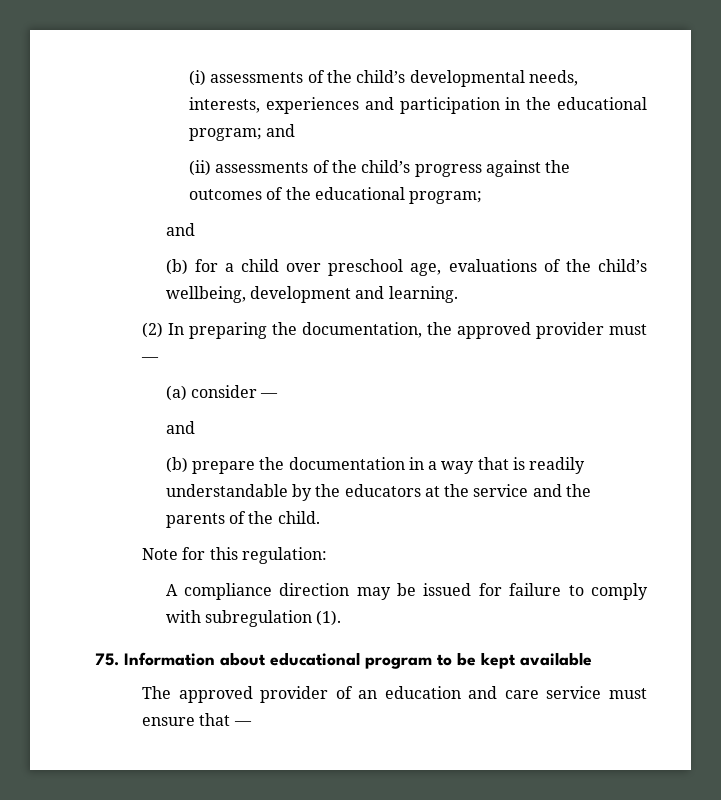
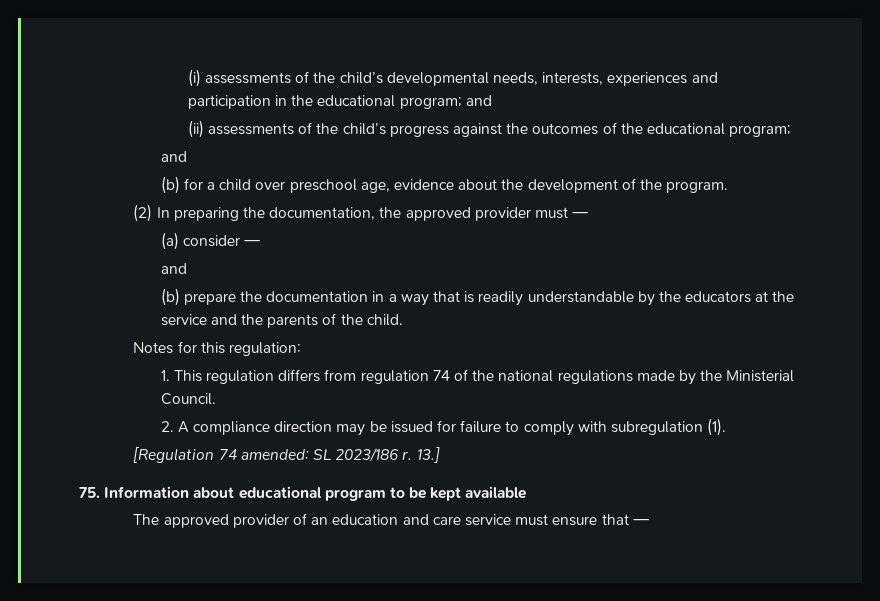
- (b) for a child over preschool age, evaluations of the child’s wellbeing, development and learning.
+ (b) for a child over preschool age, evidence about the development of the program.
- Note for this regulation:
+ Notes for this regulation:
- A compliance direction may be issued for failure to comply with subregulation (1).
+ 1. This regulation differs from regulation 74 of the national regulations made by the Ministerial Council.
+ 2. A compliance direction may be issued for failure to comply with subregulation (1).
+ [Regulation 74 amended: SL 2023/186 r. 13.]

